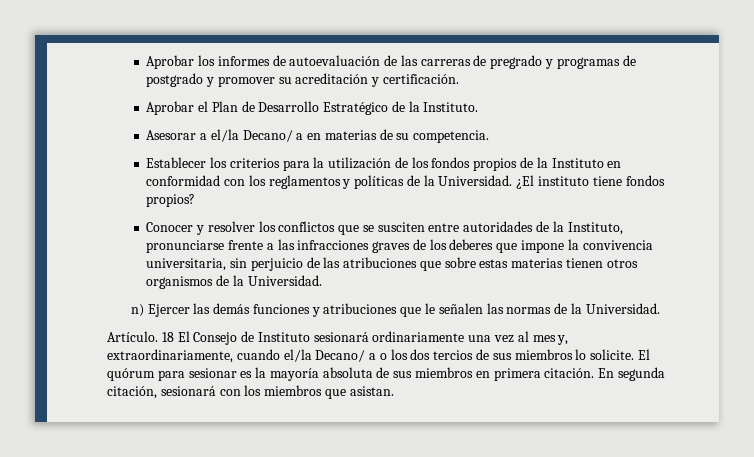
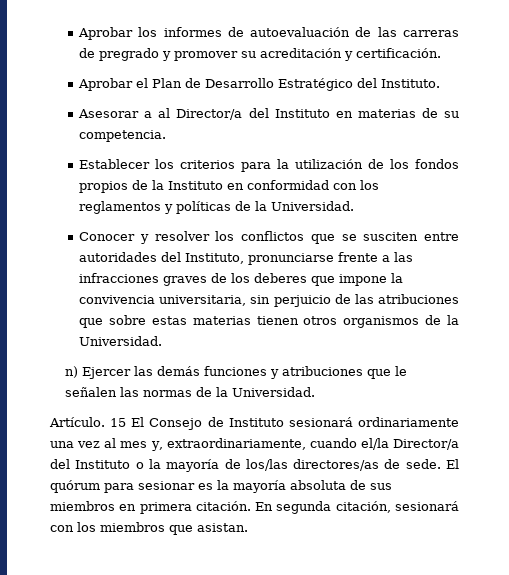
- Aprobar los informes de autoevaluación de las carreras de pregrado y programas de postgrado y promover su acreditación y certificación.
+ Aprobar los informes de autoevaluación de las carreras de pregrado y promover su acreditación y certificación.
- Aprobar el Plan de Desarrollo Estratégico de la Instituto.
+ Aprobar el Plan de Desarrollo Estratégico del Instituto.
- Asesorar a el/la Decano/ a en materias de su competencia.
+ Asesorar a al Director/a del Instituto en materias de su competencia.
- ¿El instituto tiene fondos propios?
- Conocer y resolver los conflictos que se susciten entre autoridades de la Instituto, pronunciarse frente a las infracciones graves de los deberes que impone la convivencia universitaria, sin perjuicio de las atribuciones que sobre estas materias tienen otros organismos de la Universidad.
+ Conocer y resolver los conflictos que se susciten entre autoridades del Instituto, pronunciarse frente a las infracciones graves de los deberes que impone la convivencia universitaria, sin perjuicio de las atribuciones que sobre estas materias tienen otros organismos de la Universidad.
- 18 El Consejo de Instituto sesionará ordinariamente una vez al mes y, extraordinariamente, cuando el/la Decano/ a o los dos tercios de sus miembros lo solicite.
+ 15 El Consejo de Instituto sesionará ordinariamente una vez al mes y, extraordinariamente, cuando el/la Director/a del Instituto o la mayoría de los/las directores/as de sede.

